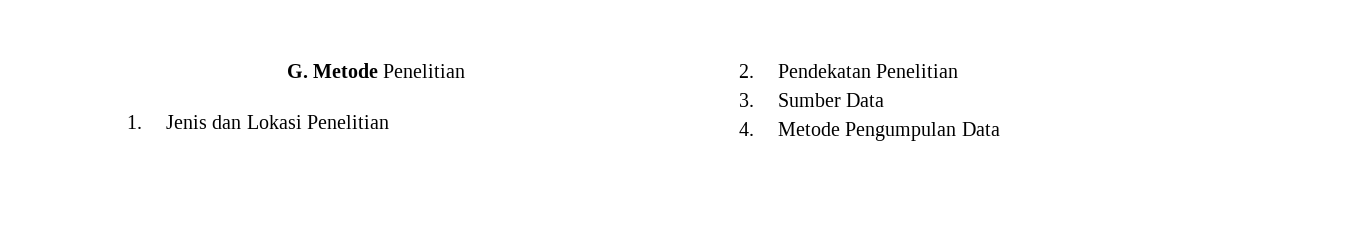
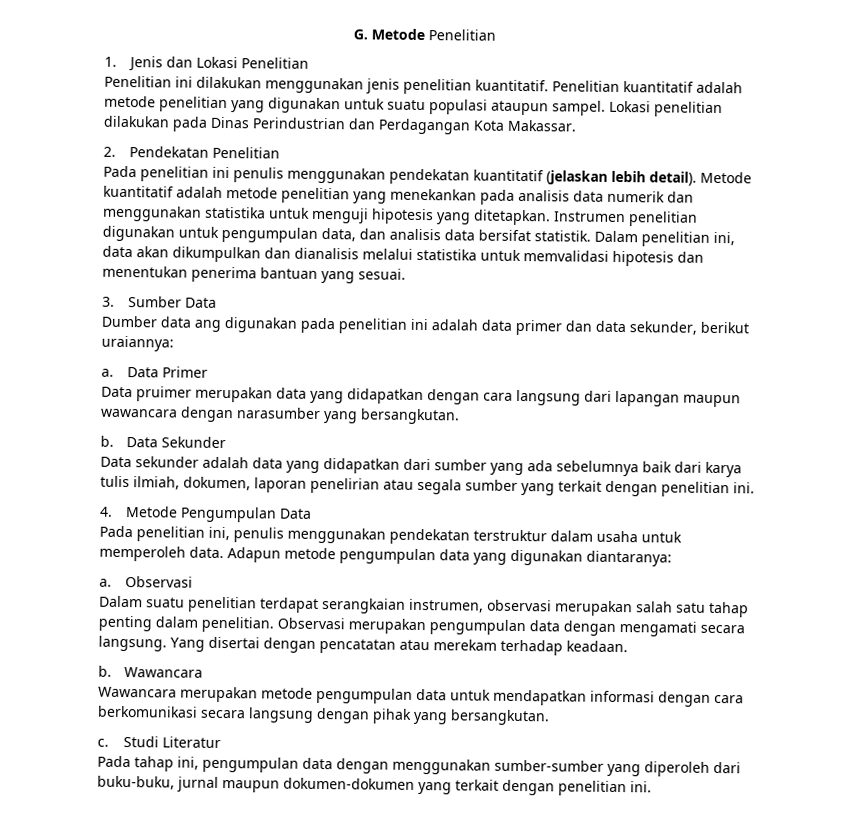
+ Penelitian ini dilakukan menggunakan jenis penelitian kuantitatif. Penelitian kuantitatif adalah metode penelitian yang digunakan untuk suatu populasi ataupun sampel. Lokasi penelitian dilakukan pada Dinas Perindustrian dan Perdagangan Kota Makassar.
  2. Pendekatan Penelitian
+ Pada penelitian ini penulis menggunakan pendekatan kuantitatif (jelaskan lebih detail). Metode kuantitatif adalah metode penelitian yang menekankan pada analisis data numerik dan menggunakan statistika untuk menguji hipotesis yang ditetapkan. Instrumen penelitian digunakan untuk pengumpulan data, dan analisis data bersifat statistik. Dalam penelitian ini, data akan dikumpulkan dan dianalisis melalui statistika untuk memvalidasi hipotesis dan menentukan penerima bantuan yang sesuai.
  3. Sumber Data
+ Dumber data ang digunakan pada penelitian ini adalah data primer dan data sekunder, berikut uraiannya:
+ a. Data Primer
+ Data pruimer merupakan data yang didapatkan dengan cara langsung dari lapangan maupun wawancara dengan narasumber yang bersangkutan.
+ b. Data Sekunder
+ Data sekunder adalah data yang didapatkan dari sumber yang ada sebelumnya baik dari karya tulis ilmiah, dokumen, laporan penelirian atau segala sumber yang terkait dengan penelitian ini.
  4. Metode Pengumpulan Data
+ Pada penelitian ini, penulis menggunakan pendekatan terstruktur dalam usaha untuk memperoleh data. Adapun metode pengumpulan data yang digunakan diantaranya:
+ a. Observasi
+ Dalam suatu penelitian terdapat serangkaian instrumen, observasi merupakan salah satu tahap penting dalam penelitian. Observasi merupakan pengumpulan data dengan mengamati secara langsung. Yang disertai dengan pencatatan atau merekam terhadap keadaan.
+ b. Wawancara
+ Wawancara merupakan metode pengumpulan data untuk mendapatkan informasi dengan cara berkomunikasi secara langsung dengan pihak yang bersangkutan.
+ c. Studi Literatur
+ Pada tahap ini, pengumpulan data dengan menggunakan sumber-sumber yang diperoleh dari buku-buku, jurnal maupun dokumen-dokumen yang terkait dengan penelitian ini.

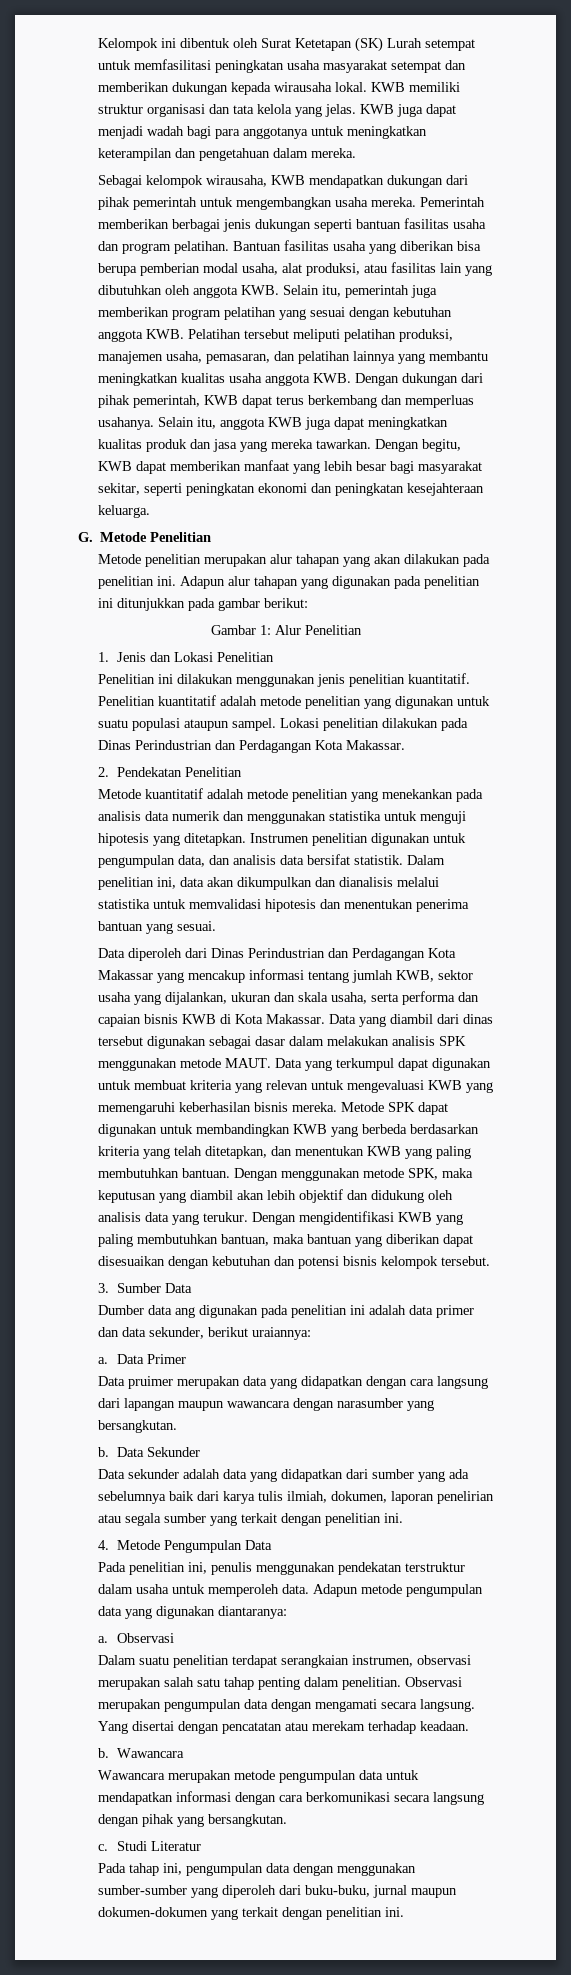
+ Kelompok ini dibentuk oleh Surat Ketetapan (SK) Lurah setempat untuk memfasilitasi peningkatan usaha masyarakat setempat dan memberikan dukungan kepada wirausaha lokal. KWB memiliki struktur organisasi dan tata kelola yang jelas. KWB juga dapat menjadi wadah bagi para anggotanya untuk meningkatkan keterampilan dan pengetahuan dalam mereka.
+ Sebagai kelompok wirausaha, KWB mendapatkan dukungan dari pihak pemerintah untuk mengembangkan usaha mereka. Pemerintah memberikan berbagai jenis dukungan seperti bantuan fasilitas usaha dan program pelatihan. Bantuan fasilitas usaha yang diberikan bisa berupa pemberian modal usaha, alat produksi, atau fasilitas lain yang dibutuhkan oleh anggota KWB. Selain itu, pemerintah juga memberikan program pelatihan yang sesuai dengan kebutuhan anggota KWB. Pelatihan tersebut meliputi pelatihan produksi, manajemen usaha, pemasaran, dan pelatihan lainnya yang membantu meningkatkan kualitas usaha anggota KWB. Dengan dukungan dari pihak pemerintah, KWB dapat terus berkembang dan memperluas usahanya. Selain itu, anggota KWB juga dapat meningkatkan kualitas produk dan jasa yang mereka tawarkan. Dengan begitu, KWB dapat memberikan manfaat yang lebih besar bagi masyarakat sekitar, seperti peningkatan ekonomi dan peningkatan kesejahteraan keluarga.
  G. Metode Penelitian
+ Metode penelitian merupakan alur tahapan yang akan dilakukan pada penelitian ini. Adapun alur tahapan yang digunakan pada penelitian ini ditunjukkan pada gambar berikut:
+ Gambar 1: Alur Penelitian
- Pada penelitian ini penulis menggunakan pendekatan kuantitatif (jelaskan lebih detail).
+ Data diperoleh dari Dinas Perindustrian dan Perdagangan Kota Makassar yang mencakup informasi tentang jumlah KWB, sektor usaha yang dijalankan, ukuran dan skala usaha, serta performa dan capaian bisnis KWB di Kota Makassar. Data yang diambil dari dinas tersebut digunakan sebagai dasar dalam melakukan analisis SPK menggunakan metode MAUT. Data yang terkumpul dapat digunakan untuk membuat kriteria yang relevan untuk mengevaluasi KWB yang memengaruhi keberhasilan bisnis mereka. Metode SPK dapat digunakan untuk membandingkan KWB yang berbeda berdasarkan kriteria yang telah ditetapkan, dan menentukan KWB yang paling membutuhkan bantuan. Dengan menggunakan metode SPK, maka keputusan yang diambil akan lebih objektif dan didukung oleh analisis data yang terukur. Dengan mengidentifikasi KWB yang paling membutuhkan bantuan, maka bantuan yang diberikan dapat disesuaikan dengan kebutuhan dan potensi bisnis kelompok tersebut.

